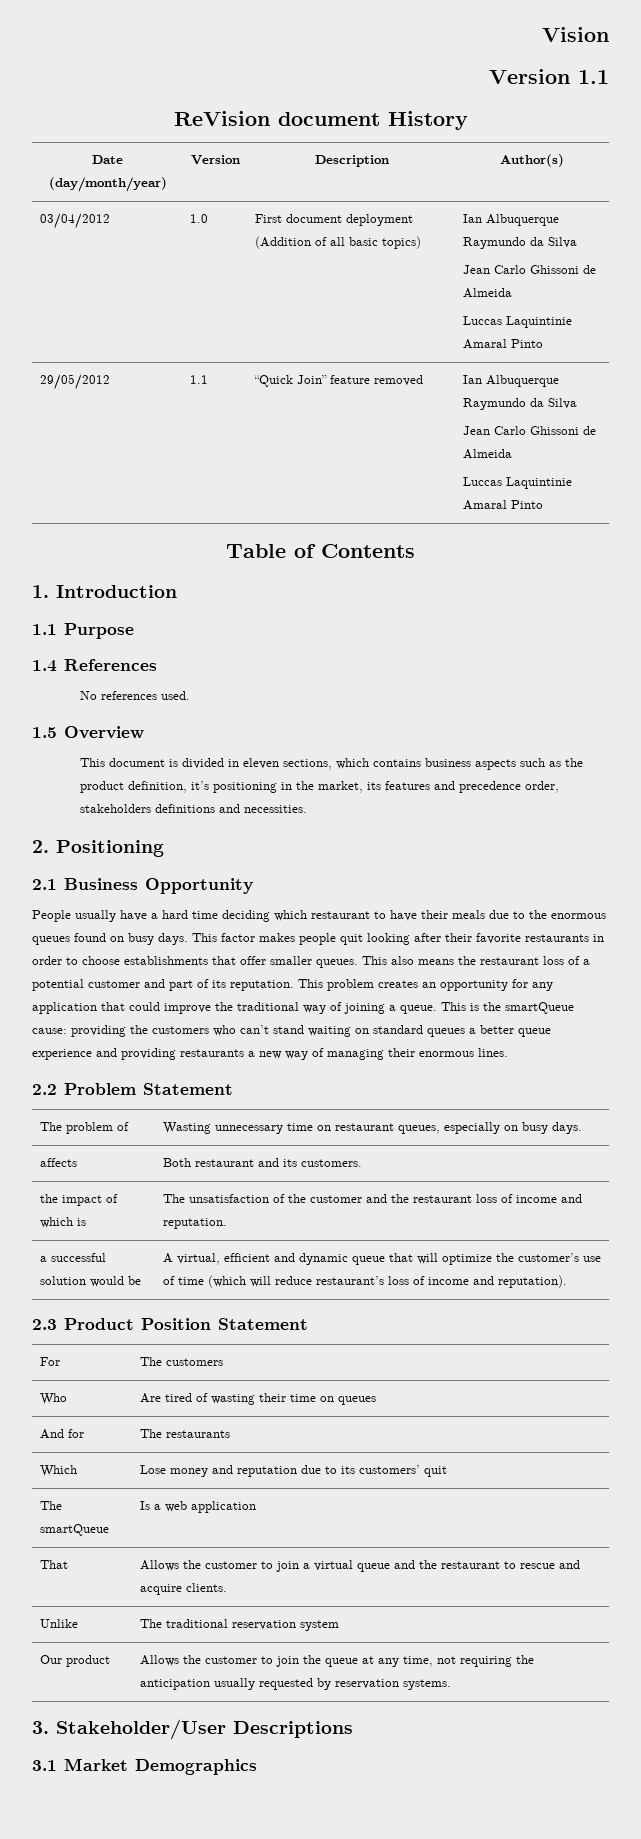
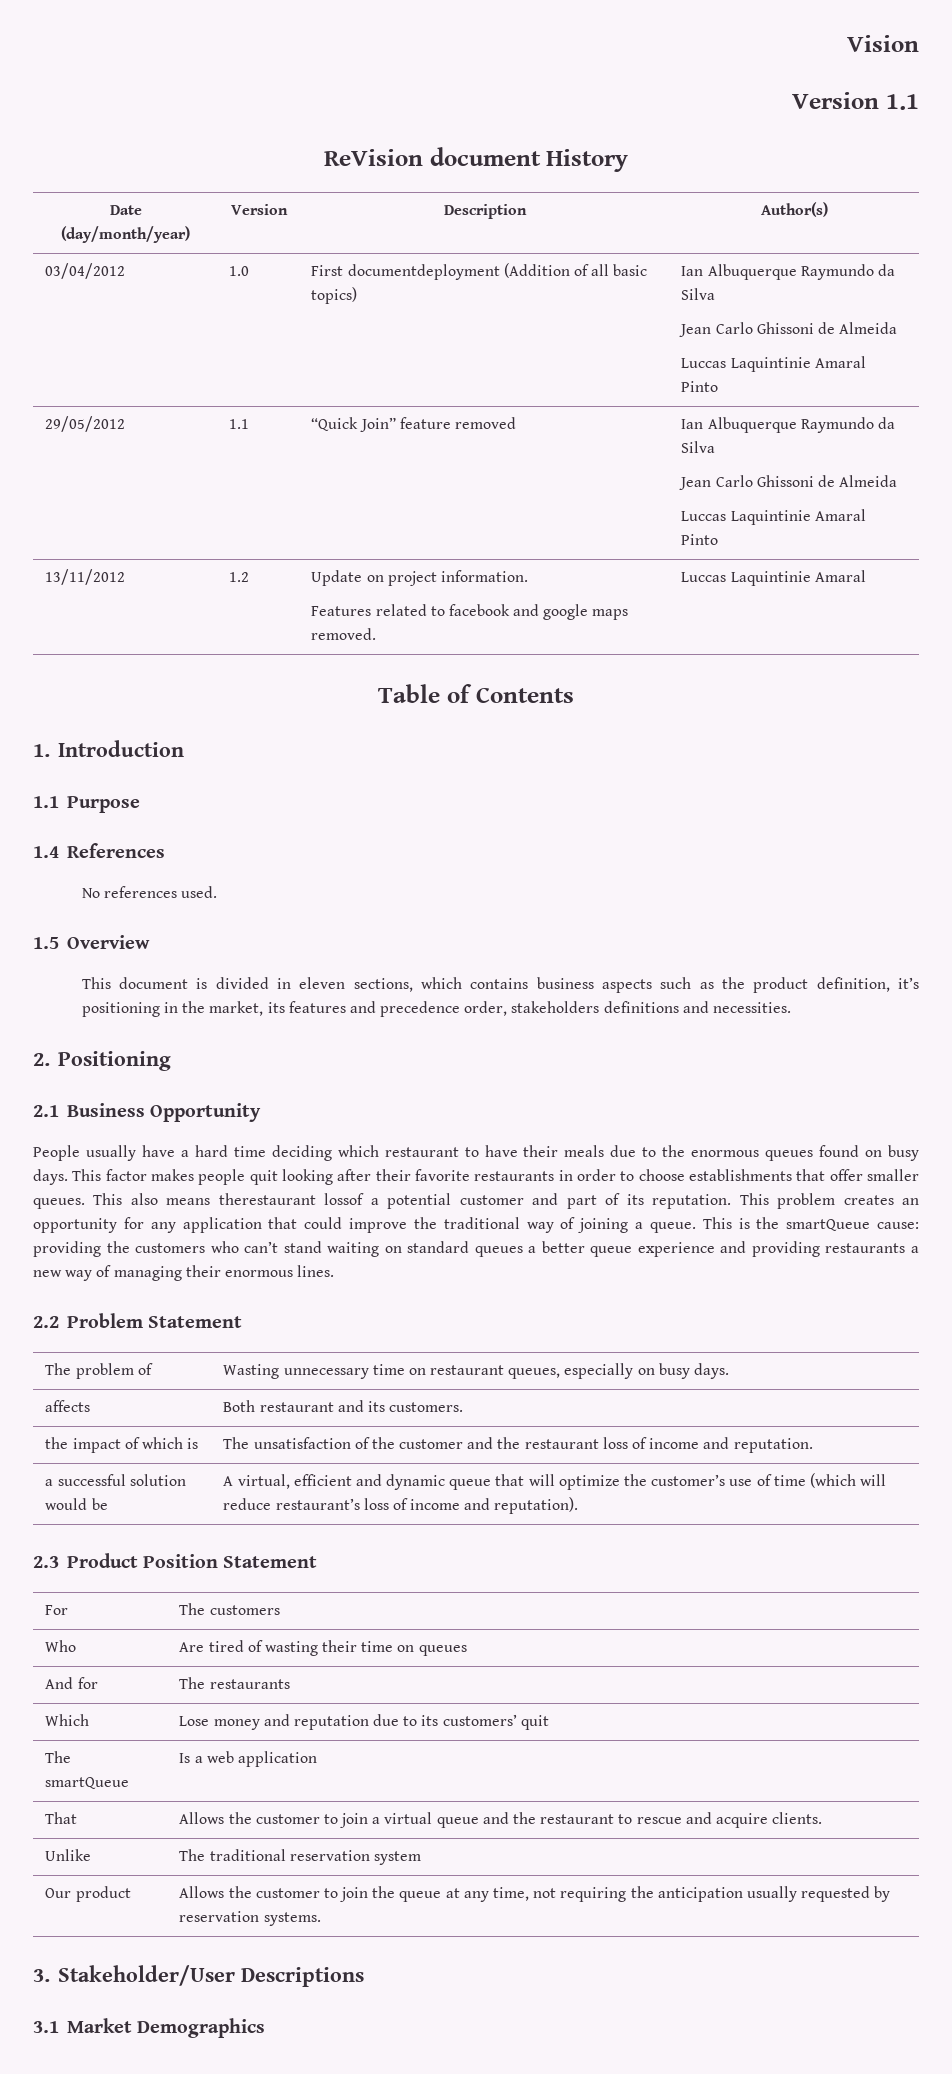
- 03/04/2012 | 1.0 | First document deployment (Addition of all basic topics) | Ian Albuquerque Raymundo da Silva
+ 03/04/2012 | 1.0 | First documentdeployment (Addition of all basic topics) | Ian Albuquerque Raymundo da Silva
+ 13/11/2012 | 1.2 | Update on project information.
+ Features related to facebook and google maps removed. | Luccas Laquintinie Amaral
- This also means the restaurant loss of a potential customer and part of its reputation.
+ This also means therestaurant lossof a potential customer and part of its reputation.

